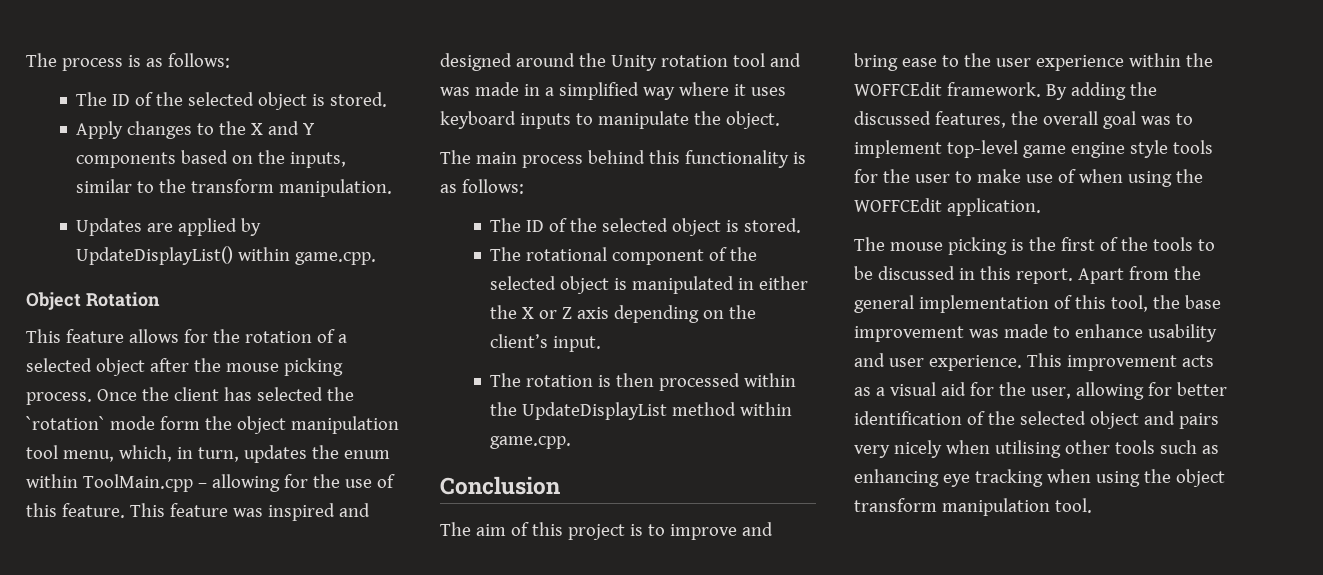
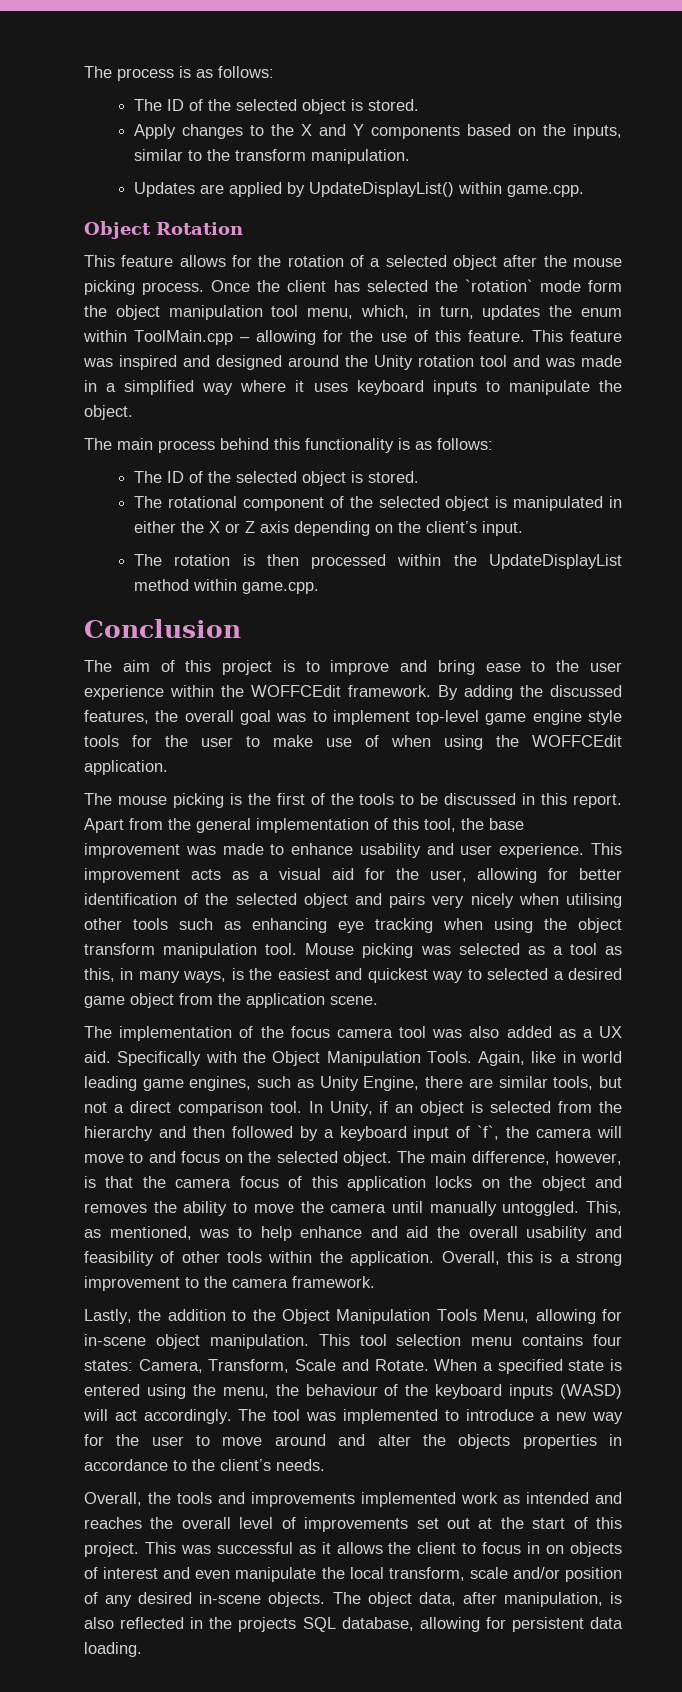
+ Mouse picking was selected as a tool as this, in many ways, is the easiest and quickest way to selected a desired game object from the application scene.
+ The implementation of the focus camera tool was also added as a UX aid. Specifically with the Object Manipulation Tools. Again, like in world leading game engines, such as Unity Engine, there are similar tools, but not a direct comparison tool. In Unity, if an object is selected from the hierarchy and then followed by a keyboard input of `f`, the camera will move to and focus on the selected object. The main difference, however, is that the camera focus of this application locks on the object and removes the ability to move the camera until manually untoggled. This, as mentioned, was to help enhance and aid the overall usability and feasibility of other tools within the application. Overall, this is a strong improvement to the camera framework.
+ Lastly, the addition to the Object Manipulation Tools Menu, allowing for in-scene object manipulation. This tool selection menu contains four states: Camera, Transform, Scale and Rotate. When a specified state is entered using the menu, the behaviour of the keyboard inputs (WASD) will act accordingly. The tool was implemented to introduce a new way for the user to move around and alter the objects properties in accordance to the client’s needs.
+ Overall, the tools and improvements implemented work as intended and reaches the overall level of improvements set out at the start of this project. This was successful as it allows the client to focus in on objects of interest and even manipulate the local transform, scale and/or position of any desired in-scene objects. The object data, after manipulation, is also reflected in the projects SQL database, allowing for persistent data loading.

